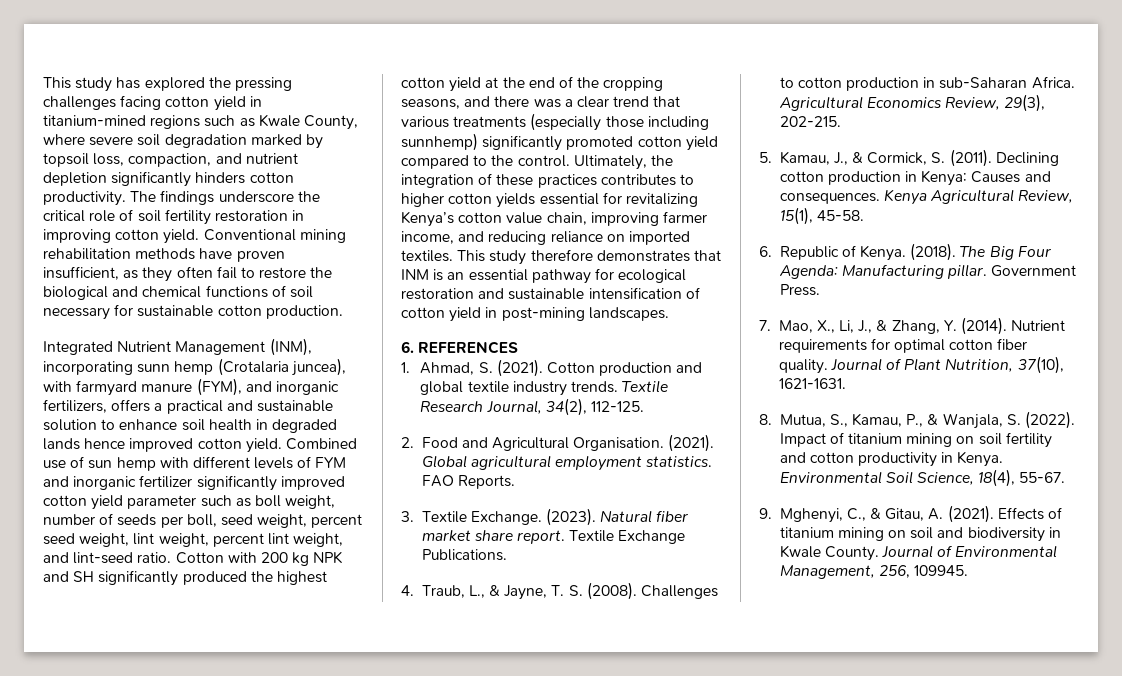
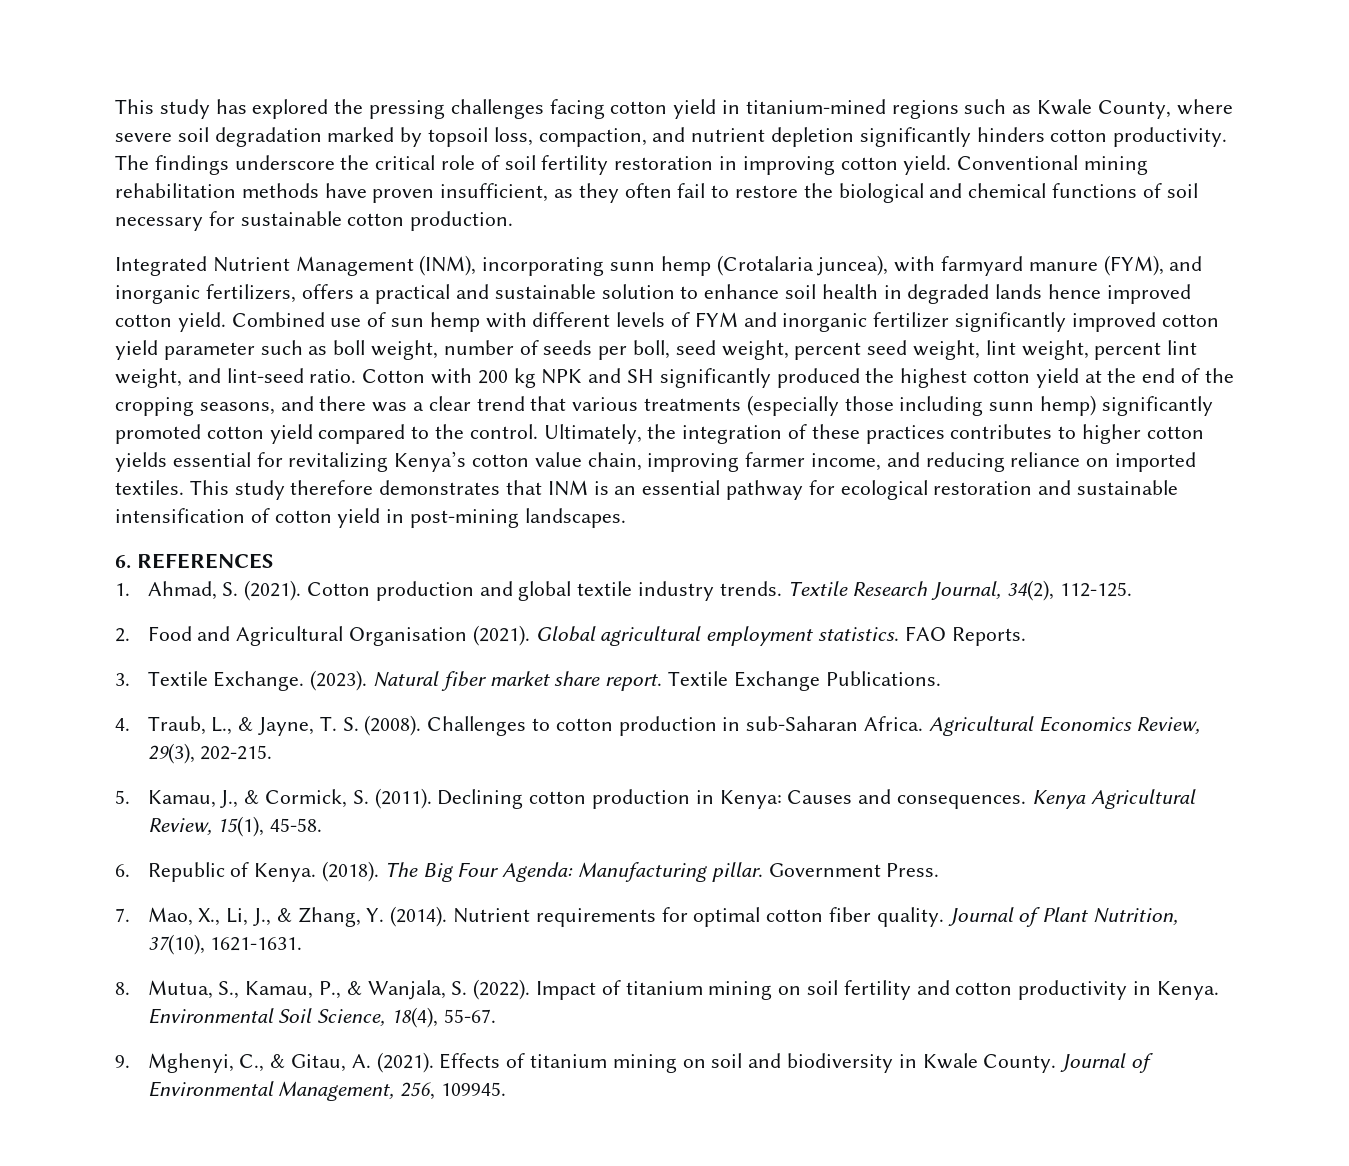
- Cotton with 200 kg NPK and SH significantly produced the highest cotton yield at the end of the cropping seasons, and there was a clear trend that various treatments (especially those including sunnhemp) significantly promoted cotton yield compared to the control.
+ Cotton with 200 kg NPK and SH significantly produced the highest cotton yield at the end of the cropping seasons, and there was a clear trend that various treatments (especially those including sunn hemp) significantly promoted cotton yield compared to the control.
- 2. Food and Agricultural Organisation. (2021).
+ 2. Food and Agricultural Organisation (2021).

